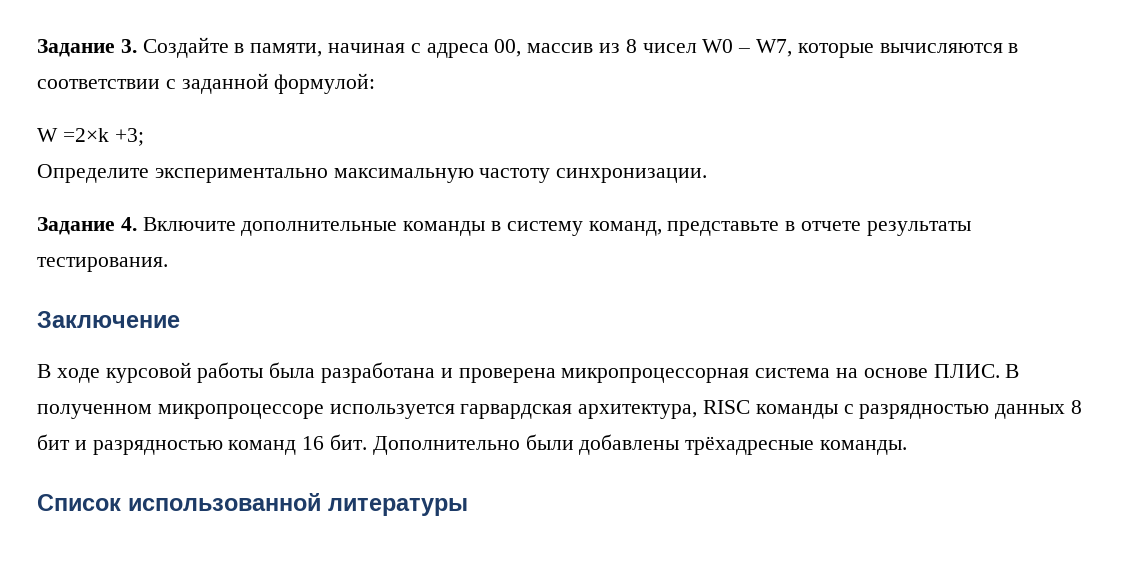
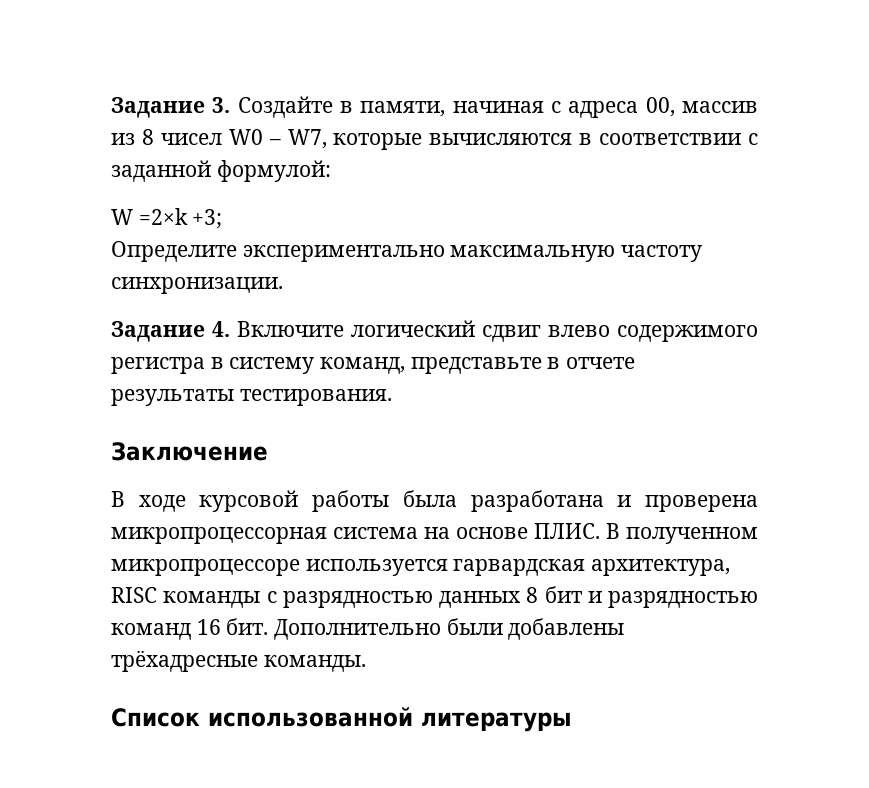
- Задание 4. Включите дополнительные команды в систему команд, представьте в отчете результаты тестирования.
+ Задание 4. Включите логический сдвиг влево содержимого регистра в систему команд, представьте в отчете результаты тестирования.

